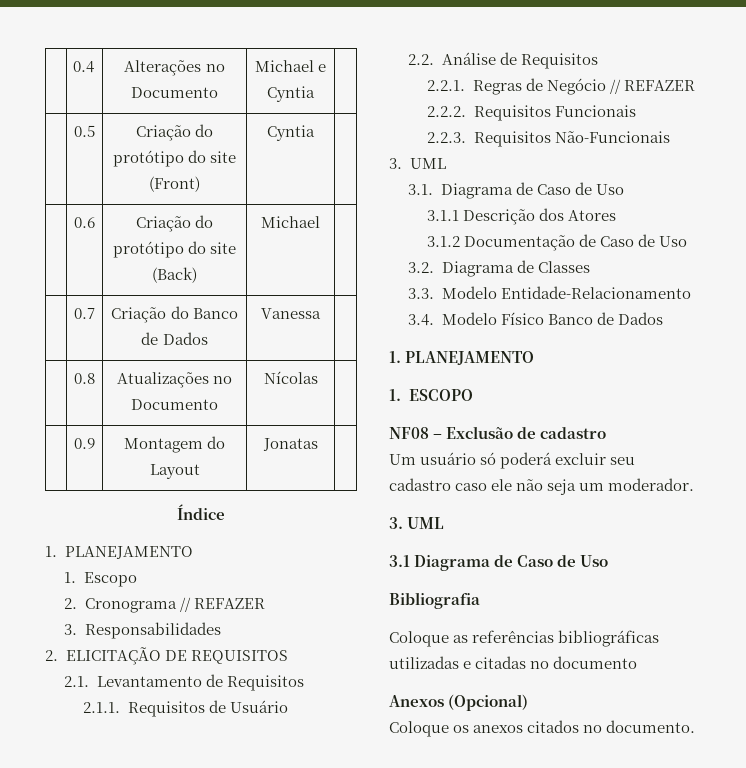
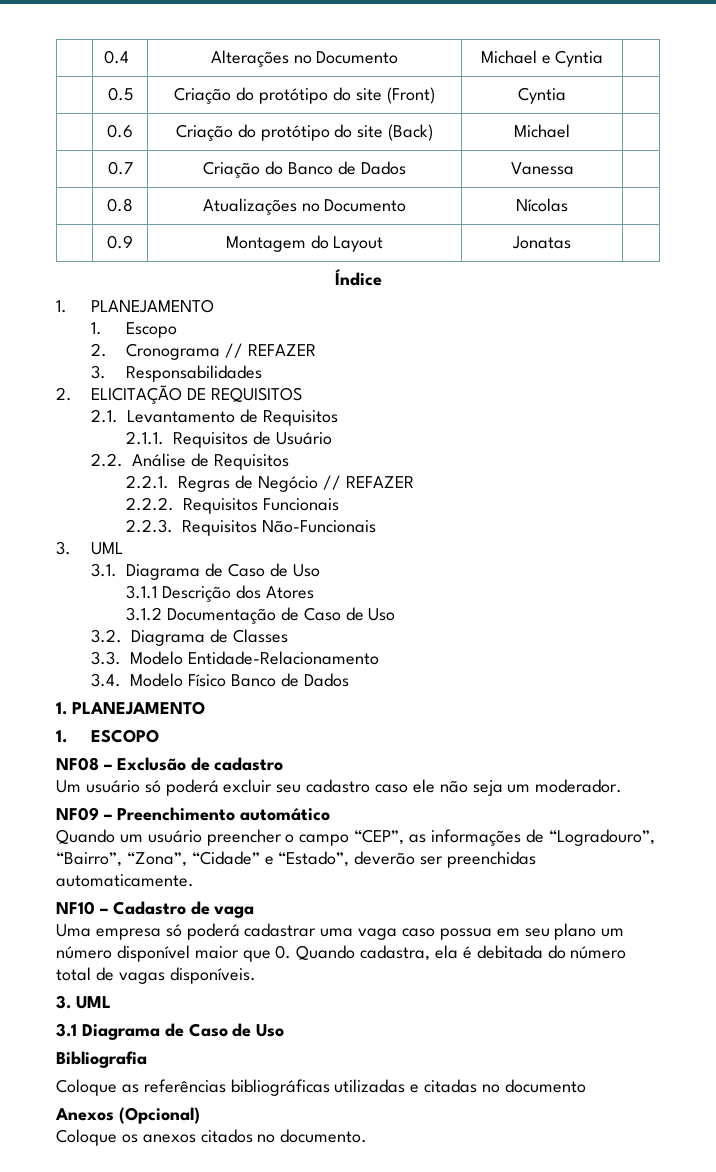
+ NF09 – Preenchimento automático
+ Quando um usuário preencher o campo “CEP”, as informações de “Logradouro”, “Bairro”, “Zona”, “Cidade” e “Estado”, deverão ser preenchidas automaticamente.
+ NF10 – Cadastro de vaga
+ Uma empresa só poderá cadastrar uma vaga caso possua em seu plano um número disponível maior que 0. Quando cadastra, ela é debitada do número total de vagas disponíveis.

